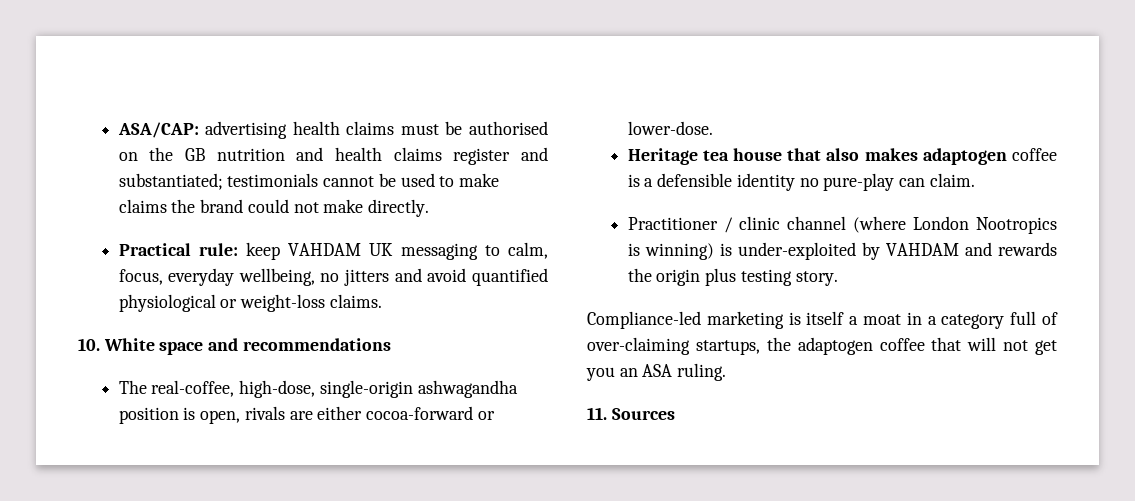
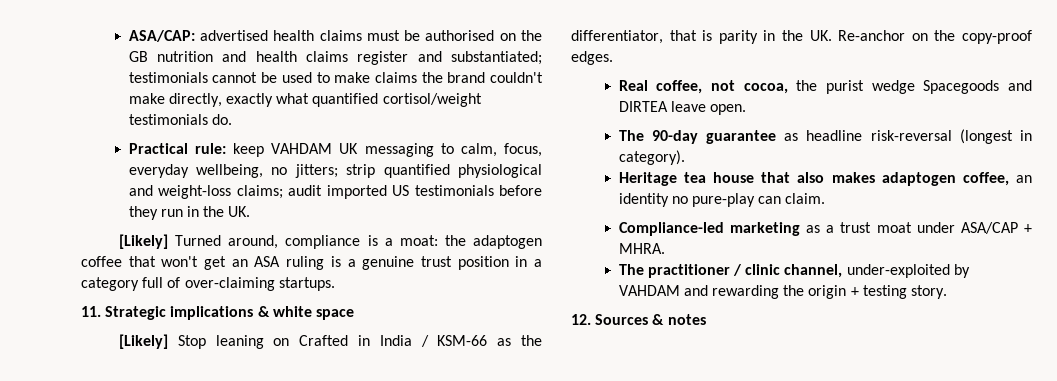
- ASA/CAP: advertising health claims must be authorised on the GB nutrition and health claims register and substantiated; testimonials cannot be used to make claims the brand could not make directly.
+ ASA/CAP: advertised health claims must be authorised on the GB nutrition and health claims register and substantiated; testimonials cannot be used to make claims the brand couldn't make directly, exactly what quantified cortisol/weight testimonials do.
- Practical rule: keep VAHDAM UK messaging to calm, focus, everyday wellbeing, no jitters and avoid quantified physiological or weight-loss claims.
- 10. White space and recommendations
- The real-coffee, high-dose, single-origin ashwagandha position is open, rivals are either cocoa-forward or lower-dose.
+ Practical rule: keep VAHDAM UK messaging to calm, focus, everyday wellbeing, no jitters; strip quantified physiological and weight-loss claims; audit imported US testimonials before they run in the UK.
+ [Likely] Turned around, compliance is a moat: the adaptogen coffee that won't get an ASA ruling is a genuine trust position in a category full of over-claiming startups.
+ 11. Strategic implications & white space
+ [Likely] Stop leaning on Crafted in India / KSM-66 as the differentiator, that is parity in the UK. Re-anchor on the copy-proof edges.
+ Real coffee, not cocoa, the purist wedge Spacegoods and DIRTEA leave open.
+ The 90-day guarantee as headline risk-reversal (longest in category).
- Heritage tea house that also makes adaptogen coffee is a defensible identity no pure-play can claim.
+ Heritage tea house that also makes adaptogen coffee, an identity no pure-play can claim.
- Practitioner / clinic channel (where London Nootropics is winning) is under-exploited by VAHDAM and rewards the origin plus testing story.
+ Compliance-led marketing as a trust moat under ASA/CAP + MHRA.
+ The practitioner / clinic channel, under-exploited by VAHDAM and rewarding the origin + testing story.
- Compliance-led marketing is itself a moat in a category full of over-claiming startups, the adaptogen coffee that will not get you an ASA ruling.
- 11. Sources
+ 12. Sources & notes

